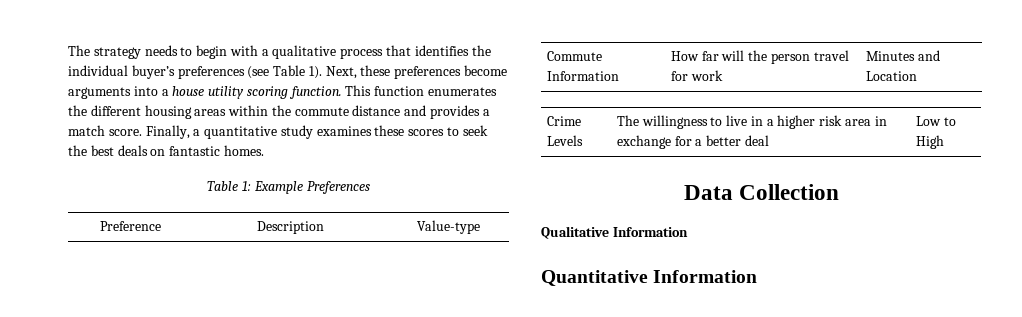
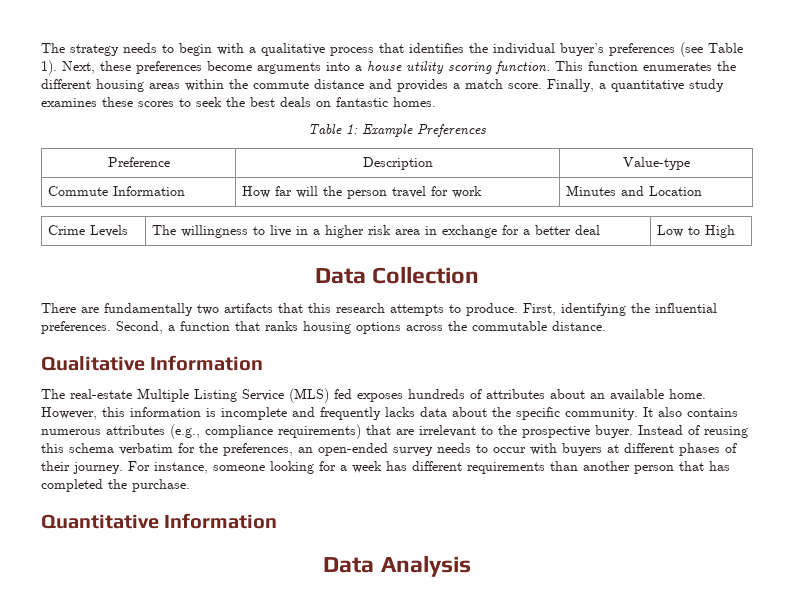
+ There are fundamentally two artifacts that this research attempts to produce. First, identifying the influential preferences. Second, a function that ranks housing options across the commutable distance.
  Qualitative Information
+ The real-estate Multiple Listing Service (MLS) fed exposes hundreds of attributes about an available home. However, this information is incomplete and frequently lacks data about the specific community. It also contains numerous attributes (e.g., compliance requirements) that are irrelevant to the prospective buyer. Instead of reusing this schema verbatim for the preferences, an open-ended survey needs to occur with buyers at different phases of their journey. For instance, someone looking for a week has different requirements than another person that has completed the purchase.
+ Data Analysis

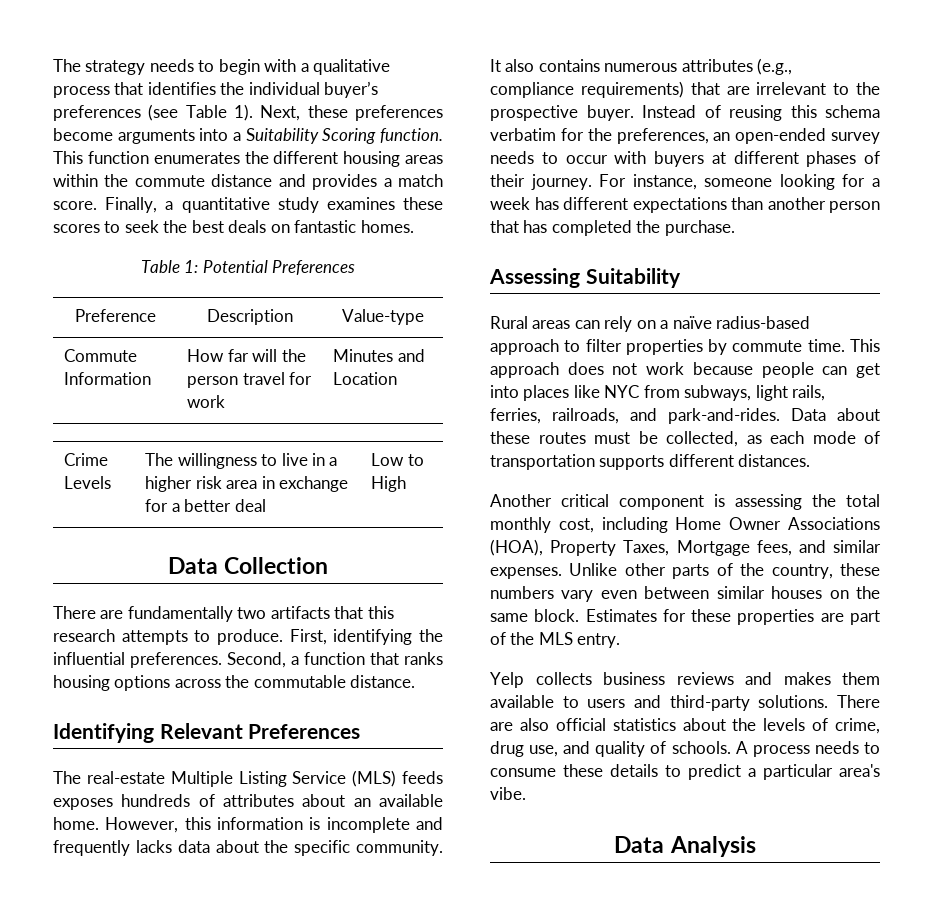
- Next, these preferences become arguments into a house utility scoring function.
+ Next, these preferences become arguments into a Suitability Scoring function.
- Table 1: Example Preferences
+ Table 1: Potential Preferences
- Qualitative Information
+ Identifying Relevant Preferences
- The real-estate Multiple Listing Service (MLS) fed exposes hundreds of attributes about an available home.
+ The real-estate Multiple Listing Service (MLS) feeds exposes hundreds of attributes about an available home.
- For instance, someone looking for a week has different requirements than another person that has completed the purchase.
+ For instance, someone looking for a week has different expectations than another person that has completed the purchase.
- Quantitative Information
+ Assessing Suitability
+ Rural areas can rely on a naïve radius-based approach to filter properties by commute time. This approach does not work because people can get into places like NYC from subways, light rails, ferries, railroads, and park-and-rides. Data about these routes must be collected, as each mode of transportation supports different distances.
+ Another critical component is assessing the total monthly cost, including Home Owner Associations (HOA), Property Taxes, Mortgage fees, and similar expenses. Unlike other parts of the country, these numbers vary even between similar houses on the same block. Estimates for these properties are part of the MLS entry.
+ Yelp collects business reviews and makes them available to users and third-party solutions. There are also official statistics about the levels of crime, drug use, and quality of schools. A process needs to consume these details to predict a particular area's vibe.

